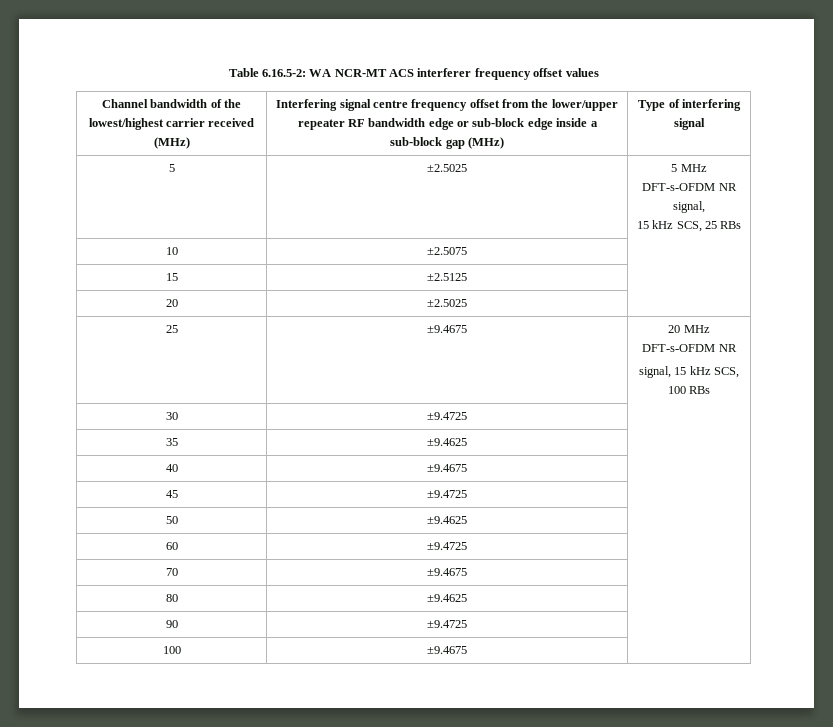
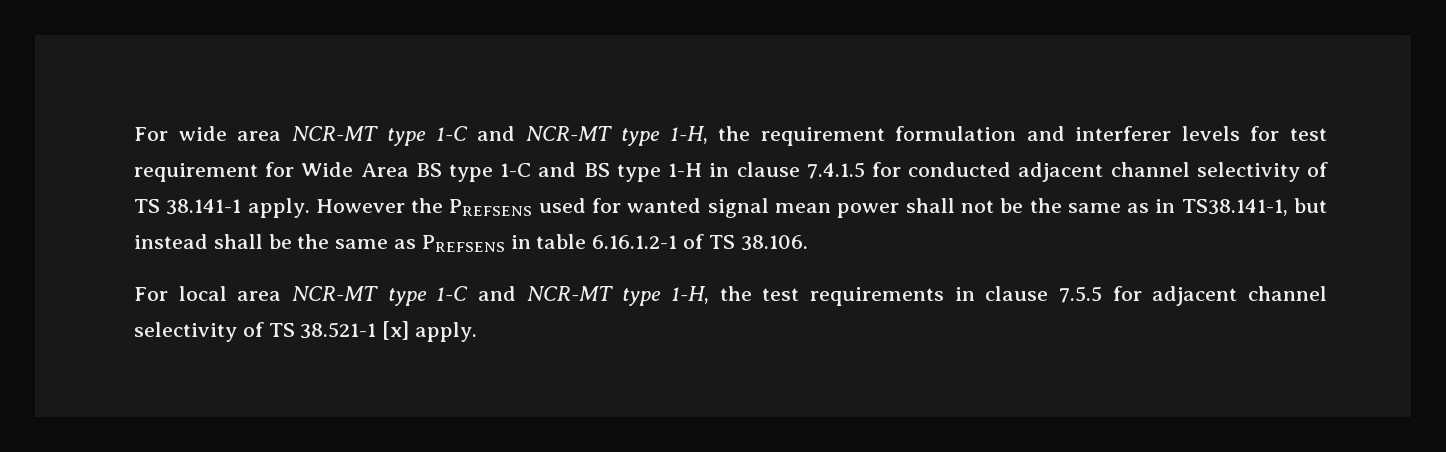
- Table 6.16.5-2: WA NCR-MT ACS interferer frequency offset values
- Channel bandwidth of the lowest/highest carrier received (MHz) | Interfering signal centre frequency offset from the lower/upper repeater RF bandwidth edge or sub-block edge inside a sub-block gap (MHz) | Type of interfering signal
- 5 | ±2.5025 | 5 MHz DFT-s-OFDM NR signal,
- 15 kHz SCS, 25 RBs
- 10 | ±2.5075 |
- 15 | ±2.5125 |
- 20 | ±2.5025 |
- 25 | ±9.4675 | 20 MHz DFT-s-OFDM NR
- signal, 15 kHz SCS, 100 RBs
- 30 | ±9.4725 |
- 35 | ±9.4625 |
- 40 | ±9.4675 |
- 45 | ±9.4725 |
- 50 | ±9.4625 |
- 60 | ±9.4725 |
- 70 | ±9.4675 |
- 80 | ±9.4625 |
- 90 | ±9.4725 |
- 100 | ±9.4675 |
+ For wide area NCR-MT type 1-C and NCR-MT type 1-H, the requirement formulation and interferer levels for test requirement for Wide Area BS type 1-C and BS type 1-H in clause 7.4.1.5 for conducted adjacent channel selectivity of TS 38.141-1 apply. However the PREFSENS used for wanted signal mean power shall not be the same as in TS38.141-1, but instead shall be the same as PREFSENS in table 6.16.1.2-1 of TS 38.106.
+ For local area NCR-MT type 1-C and NCR-MT type 1-H, the test requirements in clause 7.5.5 for adjacent channel selectivity of TS 38.521-1 [x] apply.

